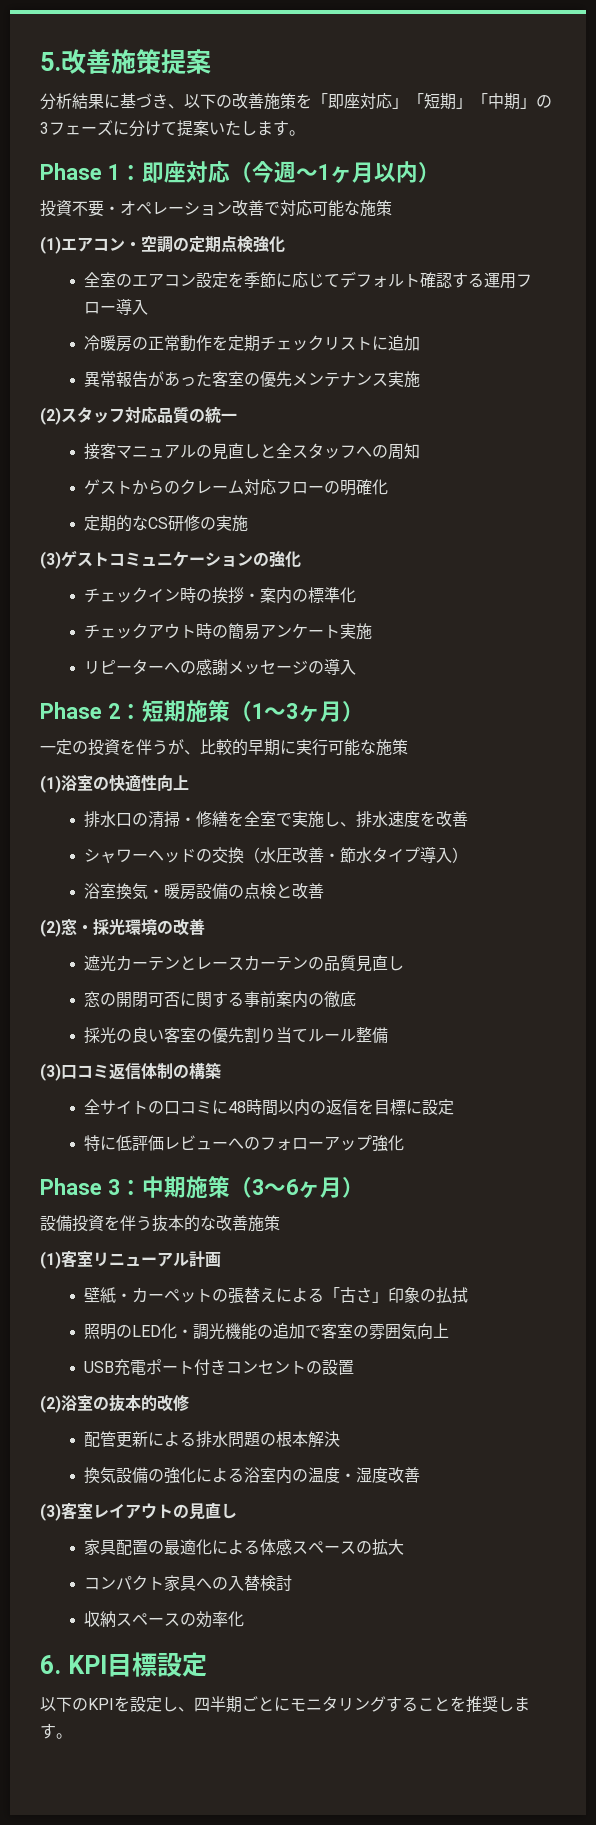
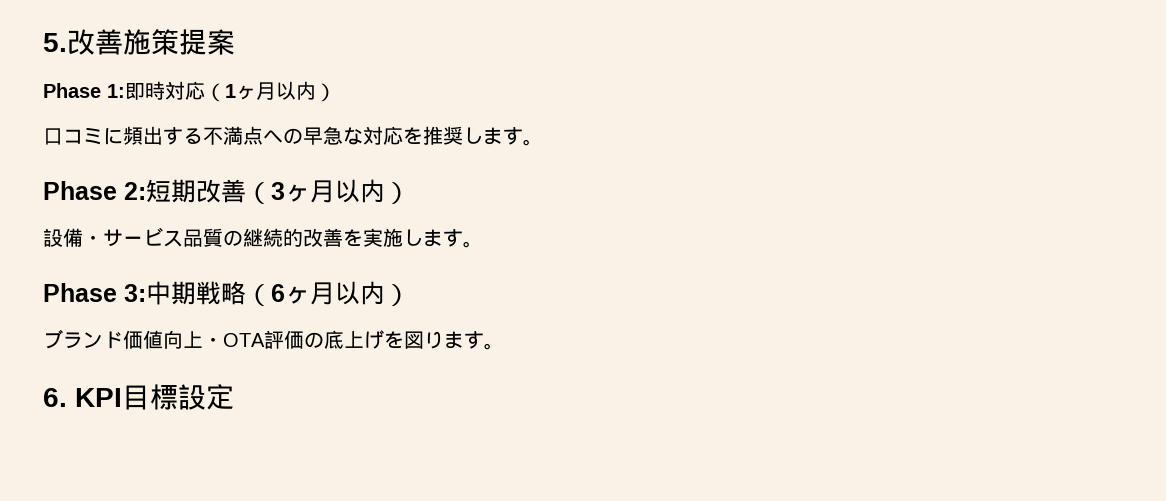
- 分析結果に基づき、以下の改善施策を「即座対応」「短期」「中期」の3フェーズに分けて提案いたします。
- Phase 1：即座対応（今週〜1ヶ月以内）
- 投資不要・オペレーション改善で対応可能な施策
- (1)エアコン・空調の定期点検強化
- 全室のエアコン設定を季節に応じてデフォルト確認する運用フロー導入
- 冷暖房の正常動作を定期チェックリストに追加
- 異常報告があった客室の優先メンテナンス実施
- (2)スタッフ対応品質の統一
- 接客マニュアルの見直しと全スタッフへの周知
- ゲストからのクレーム対応フローの明確化
- 定期的なCS研修の実施
- (3)ゲストコミュニケーションの強化
- チェックイン時の挨拶・案内の標準化
- チェックアウト時の簡易アンケート実施
- リピーターへの感謝メッセージの導入
- Phase 2：短期施策（1〜3ヶ月）
- 一定の投資を伴うが、比較的早期に実行可能な施策
- (1)浴室の快適性向上
- 排水口の清掃・修繕を全室で実施し、排水速度を改善
- シャワーヘッドの交換（水圧改善・節水タイプ導入）
- 浴室換気・暖房設備の点検と改善
- (2)窓・採光環境の改善
- 遮光カーテンとレースカーテンの品質見直し
- 窓の開閉可否に関する事前案内の徹底
- 採光の良い客室の優先割り当てルール整備
- (3)口コミ返信体制の構築
- 全サイトの口コミに48時間以内の返信を目標に設定
- 特に低評価レビューへのフォローアップ強化
- Phase 3：中期施策（3〜6ヶ月）
- 設備投資を伴う抜本的な改善施策
- (1)客室リニューアル計画
- 壁紙・カーペットの張替えによる「古さ」印象の払拭
- 照明のLED化・調光機能の追加で客室の雰囲気向上
- USB充電ポート付きコンセントの設置
- (2)浴室の抜本的改修
- 配管更新による排水問題の根本解決
- 換気設備の強化による浴室内の温度・湿度改善
- (3)客室レイアウトの見直し
- 家具配置の最適化による体感スペースの拡大
- コンパクト家具への入替検討
- 収納スペースの効率化
+ Phase 1:即時対応（1ヶ月以内）
+ 口コミに頻出する不満点への早急な対応を推奨します。
+ Phase 2:短期改善（3ヶ月以内）
+ 設備・サービス品質の継続的改善を実施します。
+ Phase 3:中期戦略（6ヶ月以内）
+ ブランド価値向上・OTA評価の底上げを図ります。
  6. KPI目標設定
- 以下のKPIを設定し、四半期ごとにモニタリングすることを推奨します。

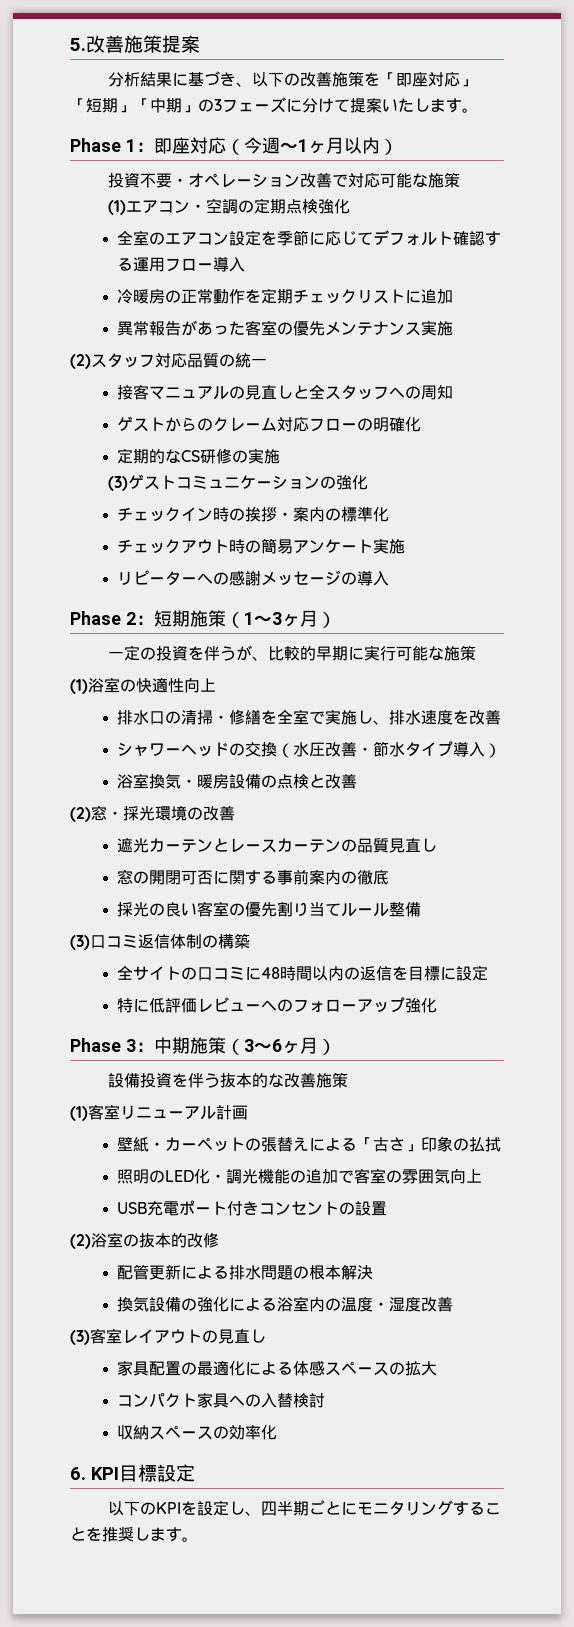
- Phase 1:即時対応（1ヶ月以内）
- 口コミに頻出する不満点への早急な対応を推奨します。
- Phase 2:短期改善（3ヶ月以内）
- 設備・サービス品質の継続的改善を実施します。
- Phase 3:中期戦略（6ヶ月以内）
- ブランド価値向上・OTA評価の底上げを図ります。
+ 分析結果に基づき、以下の改善施策を「即座対応」「短期」「中期」の3フェーズに分けて提案いたします。
+ Phase 1：即座対応（今週〜1ヶ月以内）
+ 投資不要・オペレーション改善で対応可能な施策
+ (1)エアコン・空調の定期点検強化
+ 全室のエアコン設定を季節に応じてデフォルト確認する運用フロー導入
+ 冷暖房の正常動作を定期チェックリストに追加
+ 異常報告があった客室の優先メンテナンス実施
+ (2)スタッフ対応品質の統一
+ 接客マニュアルの見直しと全スタッフへの周知
+ ゲストからのクレーム対応フローの明確化
+ 定期的なCS研修の実施
+ (3)ゲストコミュニケーションの強化
+ チェックイン時の挨拶・案内の標準化
+ チェックアウト時の簡易アンケート実施
+ リピーターへの感謝メッセージの導入
+ Phase 2：短期施策（1〜3ヶ月）
+ 一定の投資を伴うが、比較的早期に実行可能な施策
+ (1)浴室の快適性向上
+ 排水口の清掃・修繕を全室で実施し、排水速度を改善
+ シャワーヘッドの交換（水圧改善・節水タイプ導入）
+ 浴室換気・暖房設備の点検と改善
+ (2)窓・採光環境の改善
+ 遮光カーテンとレースカーテンの品質見直し
+ 窓の開閉可否に関する事前案内の徹底
+ 採光の良い客室の優先割り当てルール整備
+ (3)口コミ返信体制の構築
+ 全サイトの口コミに48時間以内の返信を目標に設定
+ 特に低評価レビューへのフォローアップ強化
+ Phase 3：中期施策（3〜6ヶ月）
+ 設備投資を伴う抜本的な改善施策
+ (1)客室リニューアル計画
+ 壁紙・カーペットの張替えによる「古さ」印象の払拭
+ 照明のLED化・調光機能の追加で客室の雰囲気向上
+ USB充電ポート付きコンセントの設置
+ (2)浴室の抜本的改修
+ 配管更新による排水問題の根本解決
+ 換気設備の強化による浴室内の温度・湿度改善
+ (3)客室レイアウトの見直し
+ 家具配置の最適化による体感スペースの拡大
+ コンパクト家具への入替検討
+ 収納スペースの効率化
  6. KPI目標設定
+ 以下のKPIを設定し、四半期ごとにモニタリングすることを推奨します。

